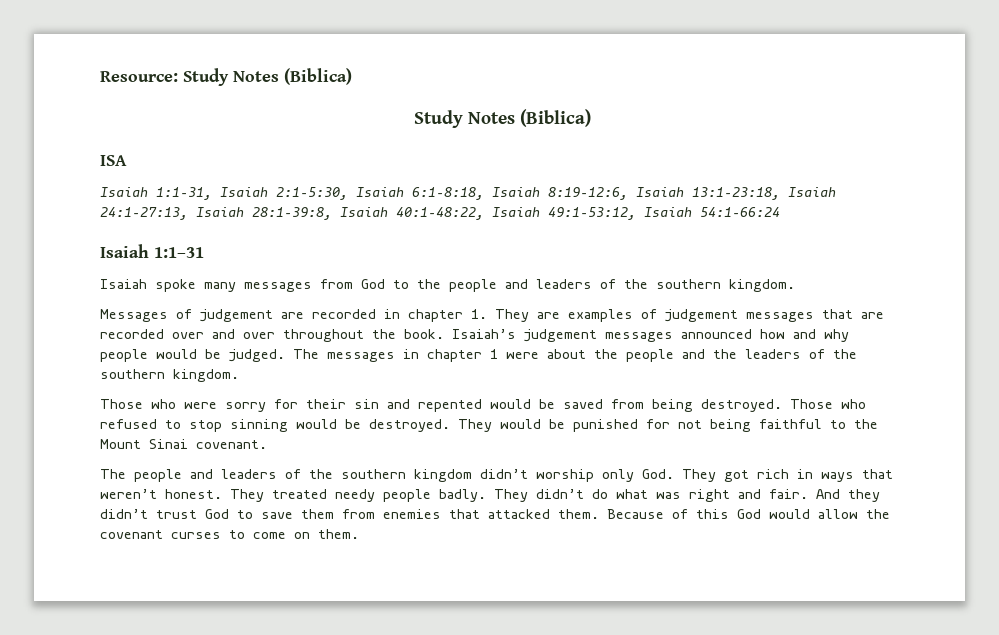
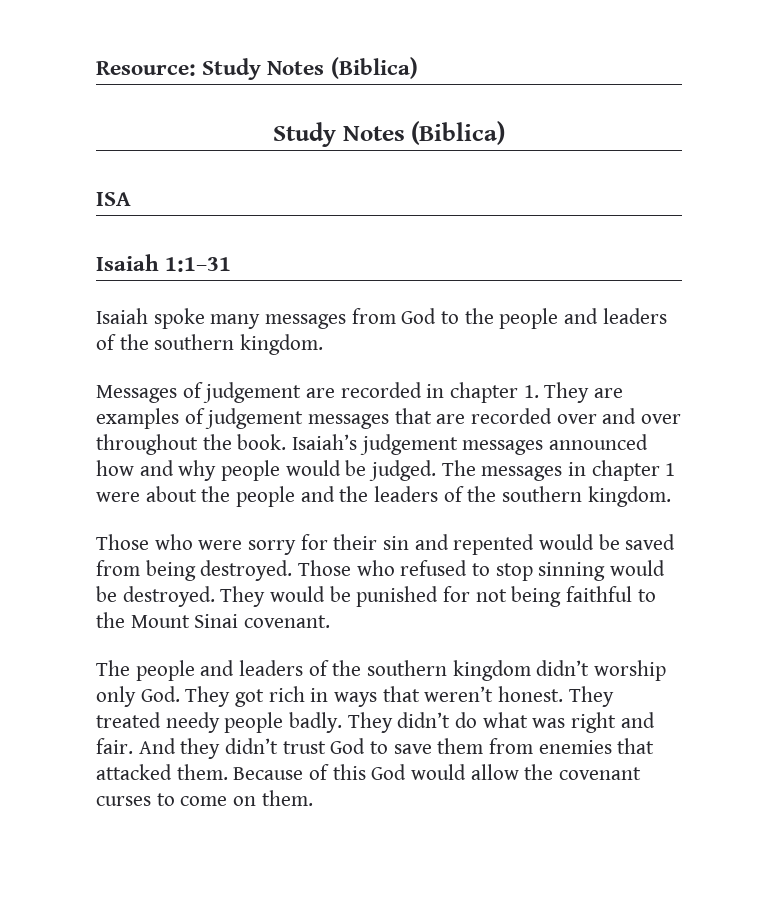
- Isaiah 1:1–31, Isaiah 2:1–5:30, Isaiah 6:1–8:18, Isaiah 8:19–12:6, Isaiah 13:1–23:18, Isaiah 24:1–27:13, Isaiah 28:1–39:8, Isaiah 40:1–48:22, Isaiah 49:1–53:12, Isaiah 54:1–66:24

